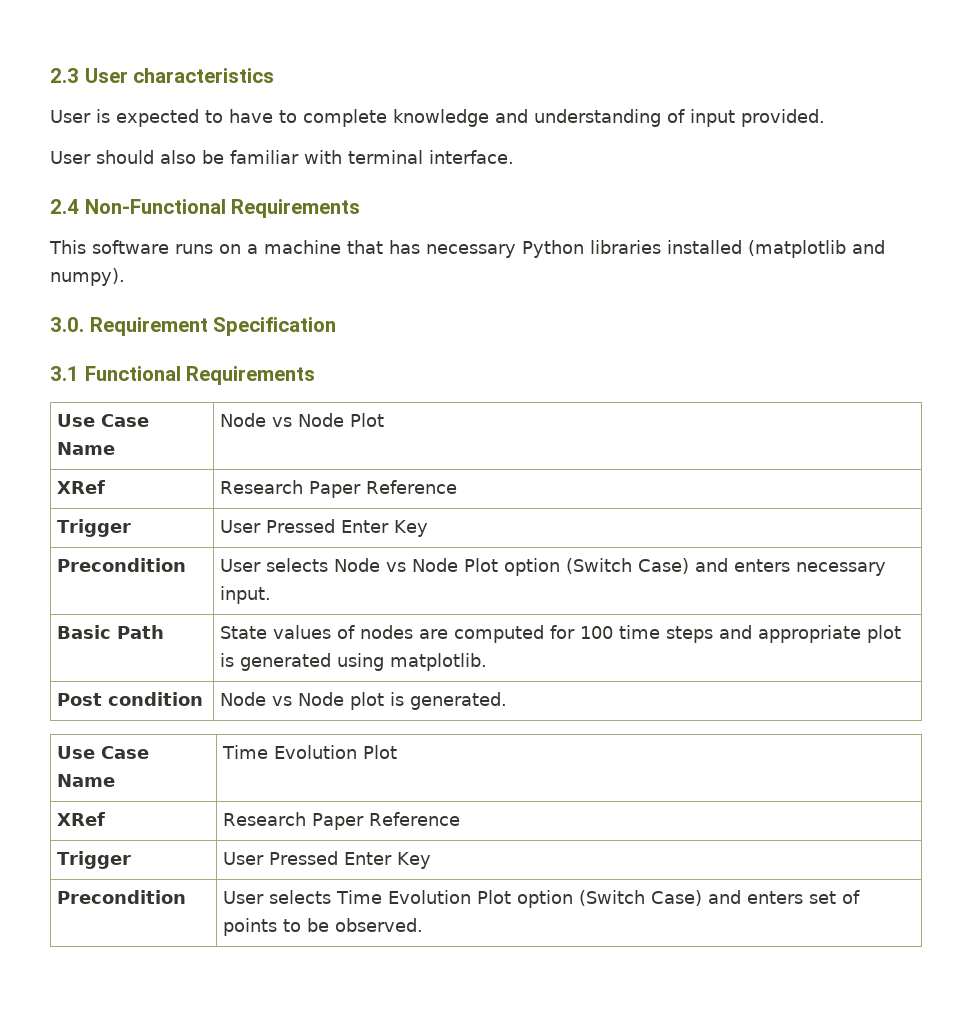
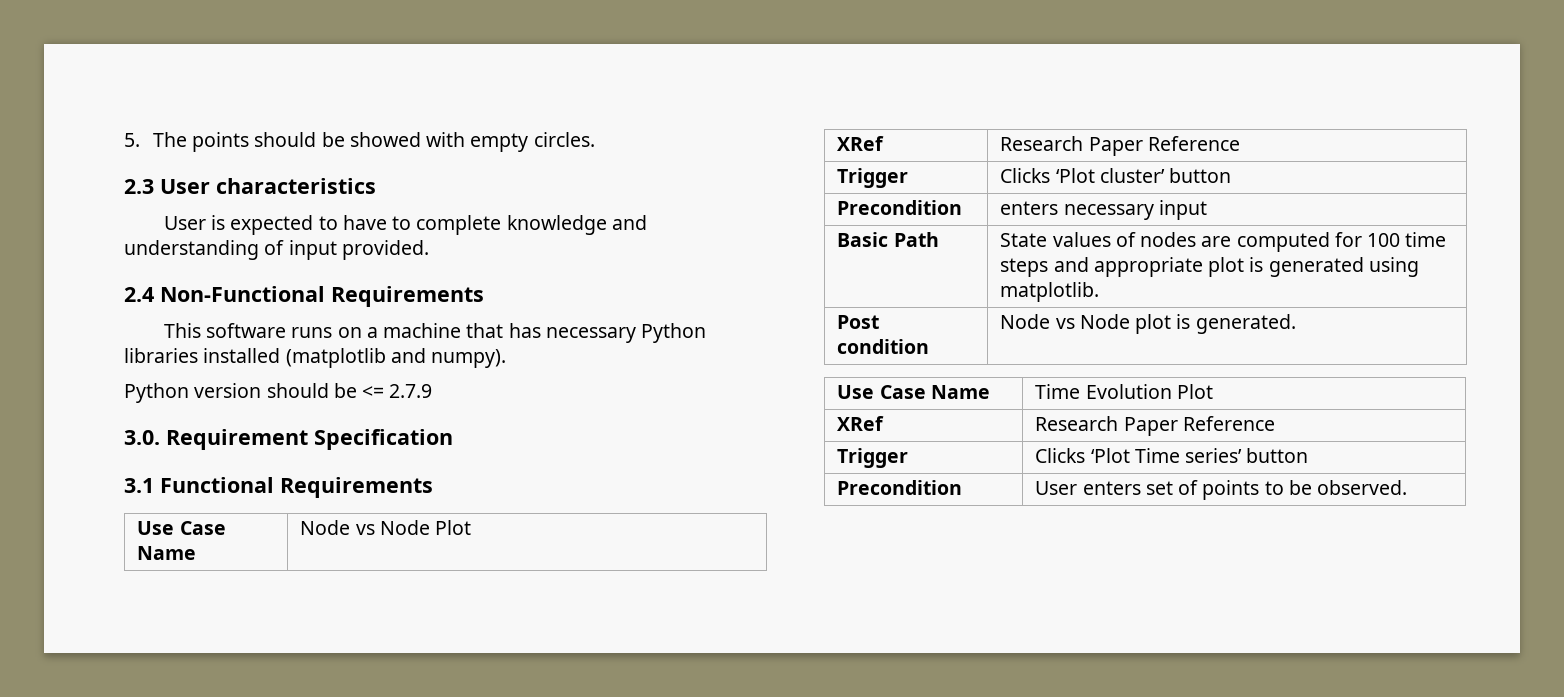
+ 5. The points should be showed with empty circles.
- User should also be familiar with terminal interface.
+ Python version should be <= 2.7.9
  Use Case Name | Node vs Node Plot
  XRef | Research Paper Reference
- Trigger | User Pressed Enter Key
- Precondition | User selects Node vs Node Plot option (Switch Case) and enters necessary input.
+ Trigger | Clicks ‘Plot cluster’ button
+ Precondition | enters necessary input
  Use Case Name | Time Evolution Plot
  XRef | Research Paper Reference
- Trigger | User Pressed Enter Key
- Precondition | User selects Time Evolution Plot option (Switch Case) and enters set of points to be observed.
+ Trigger | Clicks ‘Plot Time series’ button
+ Precondition | User enters set of points to be observed.

